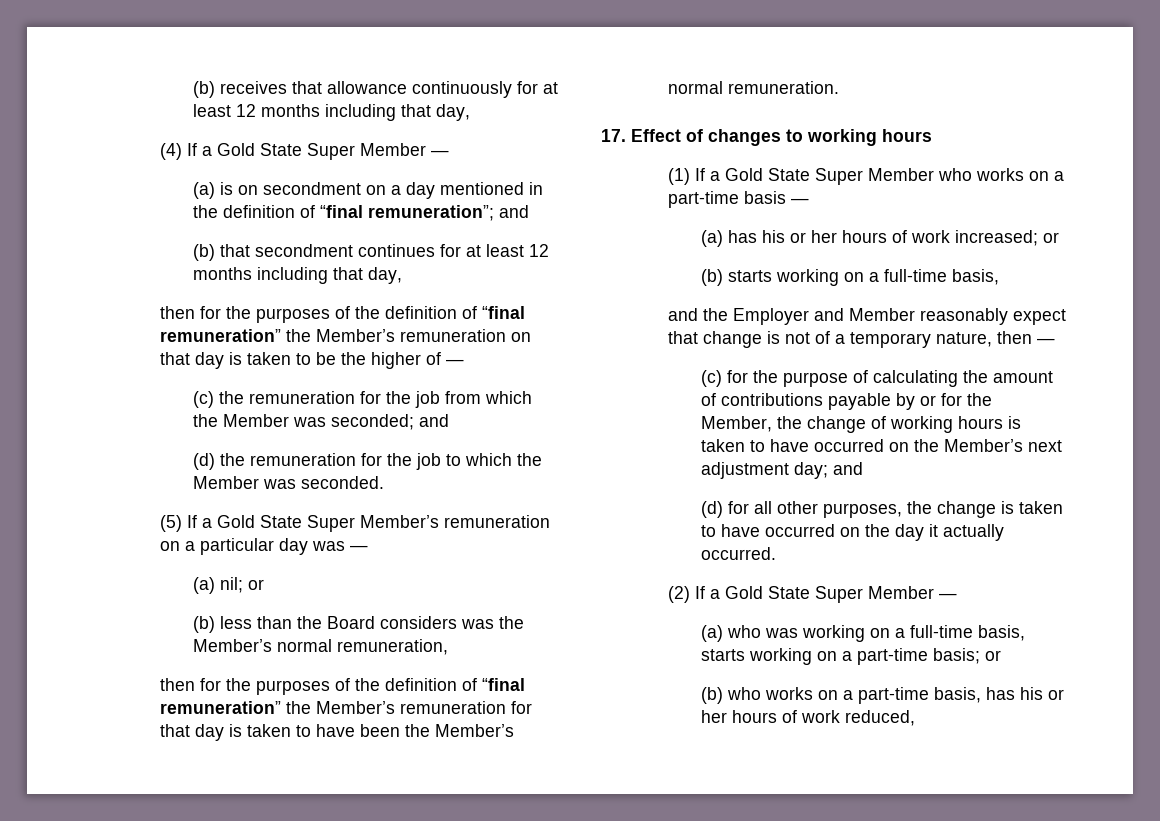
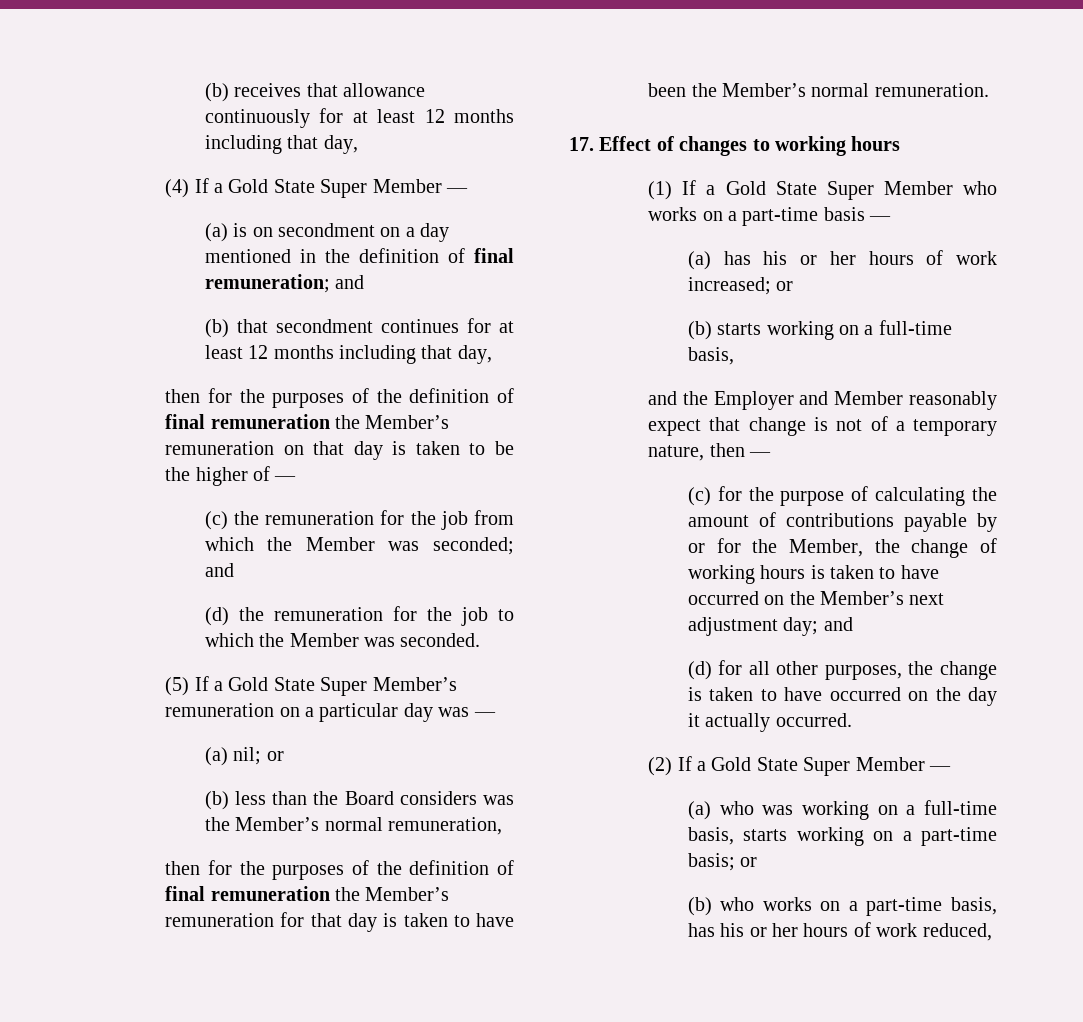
- (a) is on secondment on a day mentioned in the definition of “final remuneration”; and
+ (a) is on secondment on a day mentioned in the definition of final remuneration; and
- then for the purposes of the definition of “final remuneration” the Member’s remuneration on that day is taken to be the higher of —
+ then for the purposes of the definition of final remuneration the Member’s remuneration on that day is taken to be the higher of —
- then for the purposes of the definition of “final remuneration” the Member’s remuneration for that day is taken to have been the Member’s normal remuneration.
+ then for the purposes of the definition of final remuneration the Member’s remuneration for that day is taken to have been the Member’s normal remuneration.

